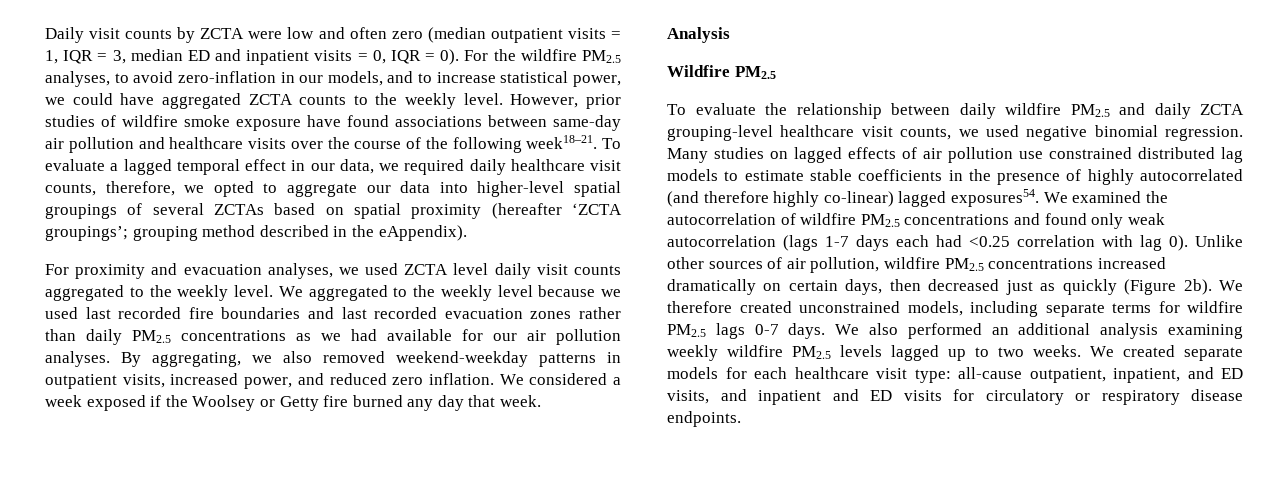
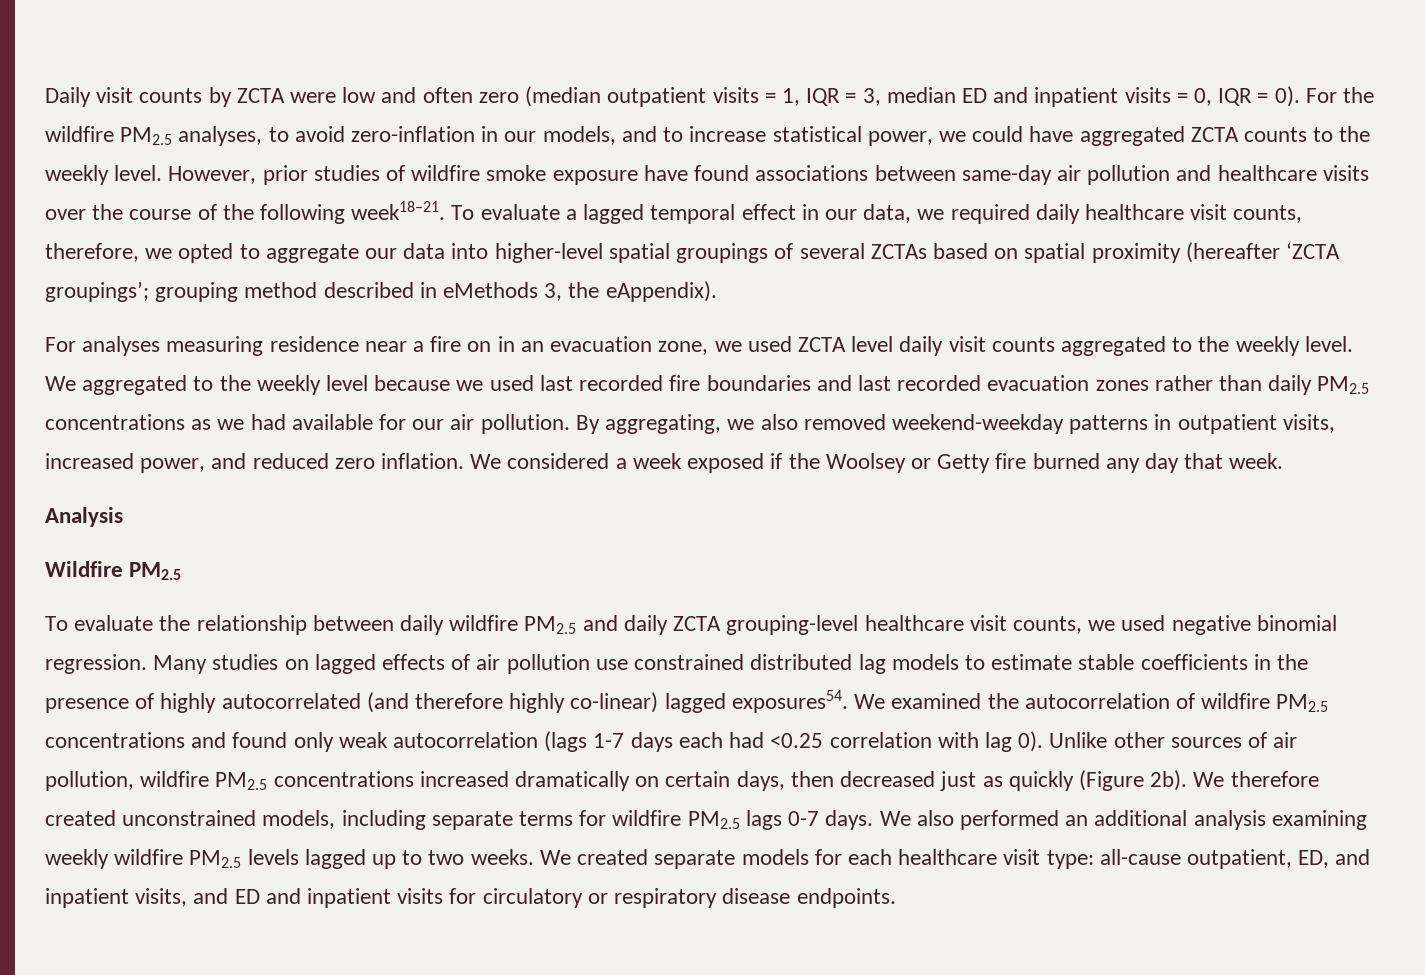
- To evaluate a lagged temporal effect in our data, we required daily healthcare visit counts, therefore, we opted to aggregate our data into higher-level spatial groupings of several ZCTAs based on spatial proximity (hereafter ‘ZCTA groupings’; grouping method described in the eAppendix).
+ To evaluate a lagged temporal effect in our data, we required daily healthcare visit counts, therefore, we opted to aggregate our data into higher-level spatial groupings of several ZCTAs based on spatial proximity (hereafter ‘ZCTA groupings’; grouping method described in eMethods 3, the eAppendix).
- For proximity and evacuation analyses, we used ZCTA level daily visit counts aggregated to the weekly level.
+ For analyses measuring residence near a fire on in an evacuation zone, we used ZCTA level daily visit counts aggregated to the weekly level.
- We aggregated to the weekly level because we used last recorded fire boundaries and last recorded evacuation zones rather than daily PM2.5 concentrations as we had available for our air pollution analyses.
+ We aggregated to the weekly level because we used last recorded fire boundaries and last recorded evacuation zones rather than daily PM2.5 concentrations as we had available for our air pollution.
- We created separate models for each healthcare visit type: all-cause outpatient, inpatient, and ED visits, and inpatient and ED visits for circulatory or respiratory disease endpoints.
+ We created separate models for each healthcare visit type: all-cause outpatient, ED, and inpatient visits, and ED and inpatient visits for circulatory or respiratory disease endpoints.

